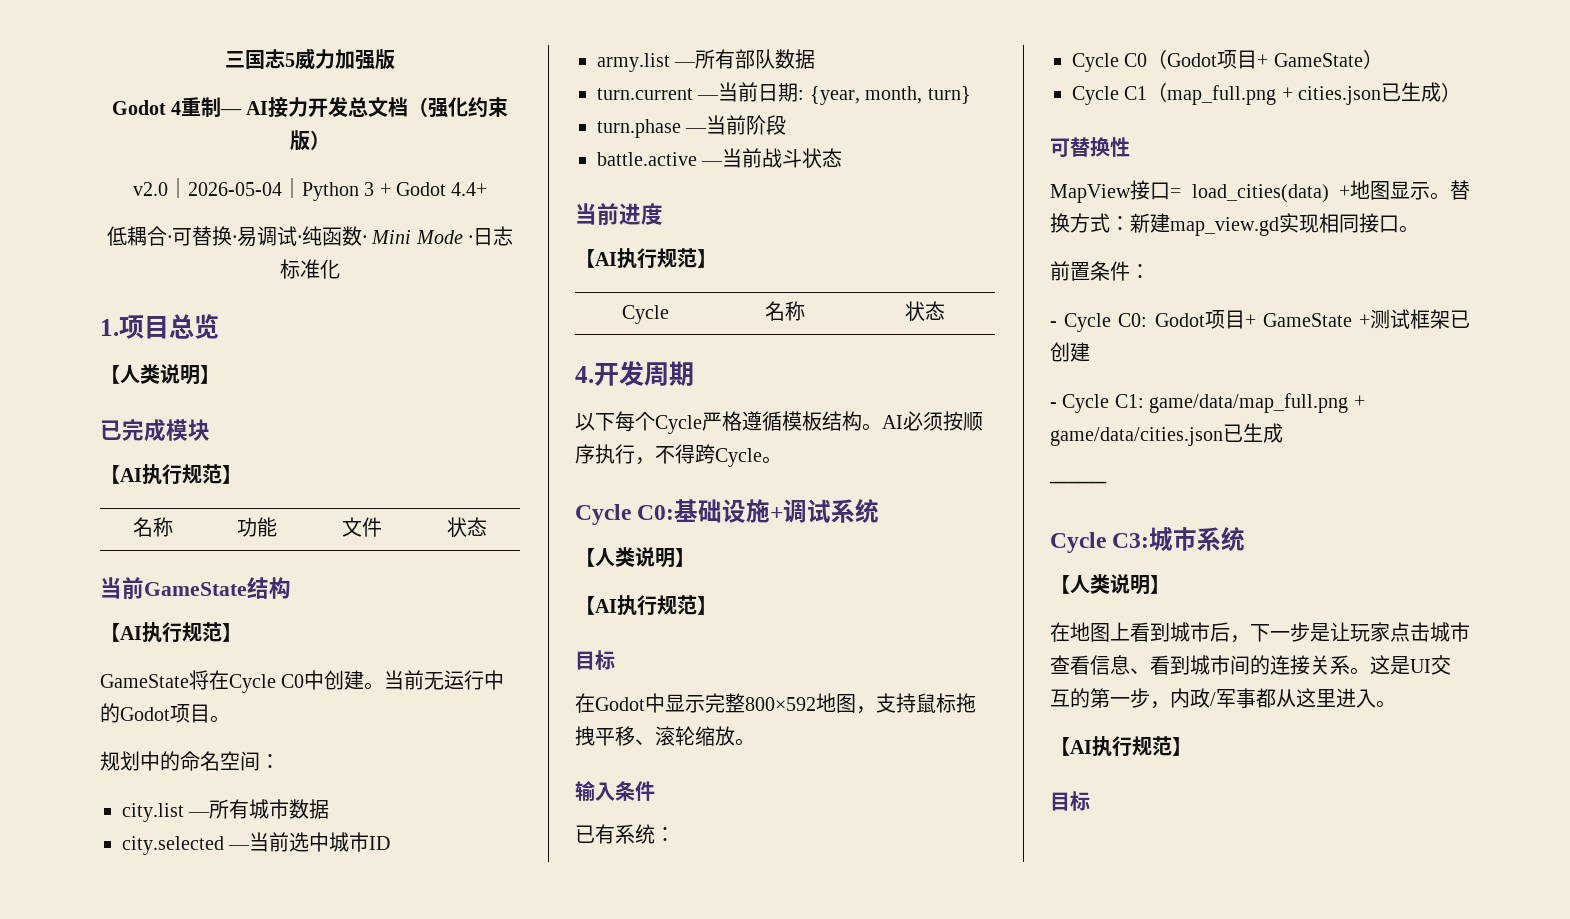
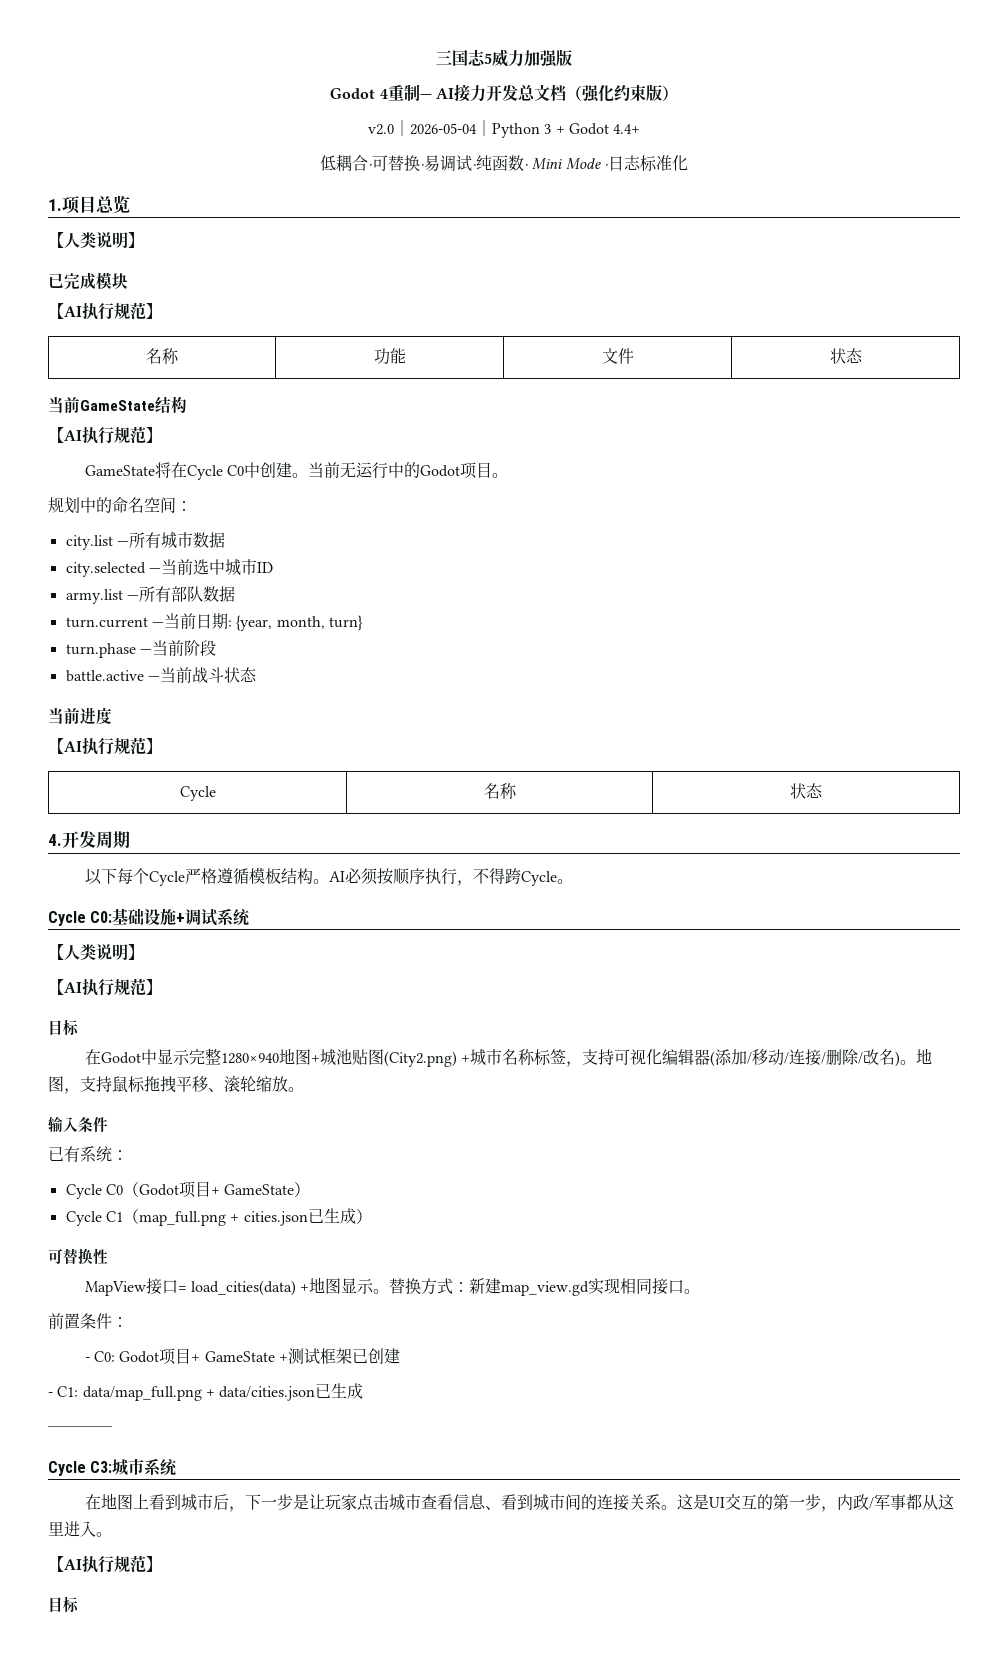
- 在Godot中显示完整800×592地图，支持鼠标拖拽平移、滚轮缩放。
+ 在Godot中显示完整1280×940地图+城池贴图(City2.png) +城市名称标签，支持可视化编辑器(添加/移动/连接/删除/改名)。地图，支持鼠标拖拽平移、滚轮缩放。
- - Cycle C0: Godot项目+ GameState +测试框架已创建
+ - C0: Godot项目+ GameState +测试框架已创建
- - Cycle C1: game/data/map_full.png + game/data/cities.json已生成
+ - C1: data/map_full.png + data/cities.json已生成
  Cycle C3:城市系统
- 【人类说明】

